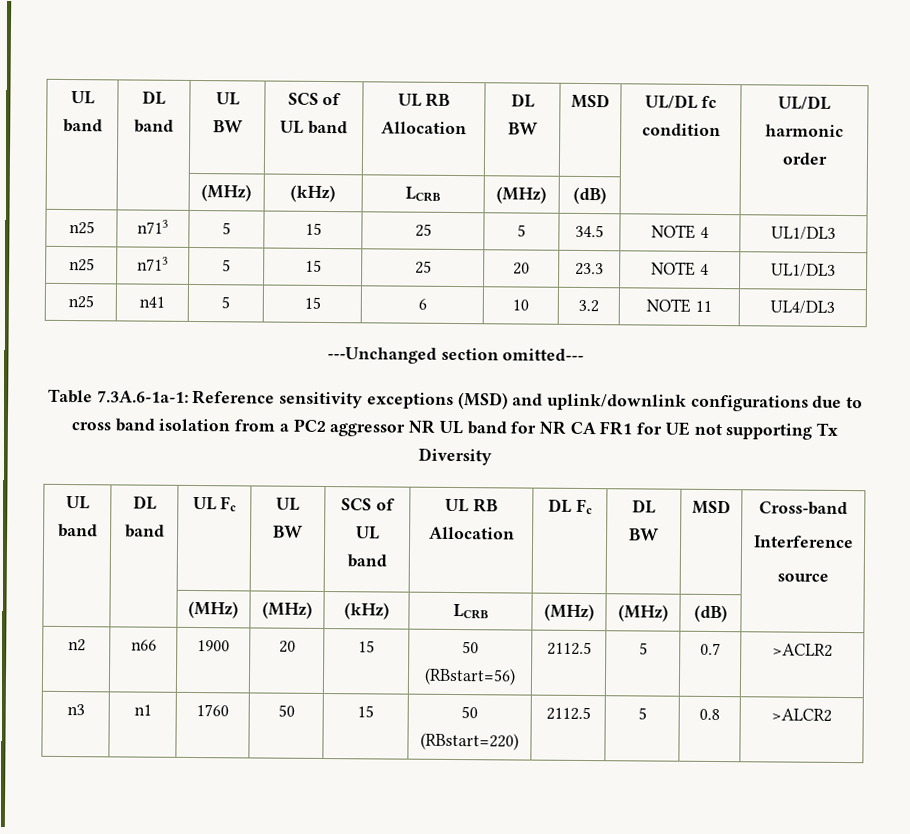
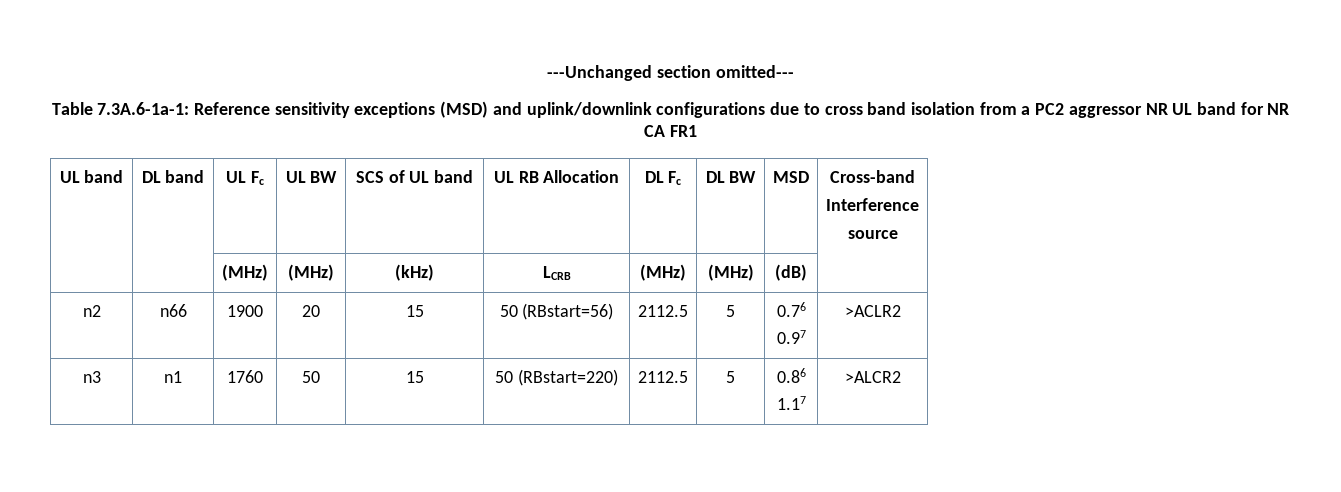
- UL band | DL band | UL BW | SCS of UL band | UL RB Allocation | DL BW | MSD | UL/DL fc condition | UL/DL harmonic order
- | | (MHz) | (kHz) | LCRB | (MHz) | (dB) | |
- n25 | n713 | 5 | 15 | 25 | 5 | 34.5 | NOTE 4 | UL1/DL3
- n25 | n713 | 5 | 15 | 25 | 20 | 23.3 | NOTE 4 | UL1/DL3
- n25 | n41 | 5 | 15 | 6 | 10 | 3.2 | NOTE 11 | UL4/DL3
- Table 7.3A.6-1a-1: Reference sensitivity exceptions (MSD) and uplink/downlink configurations due to cross band isolation from a PC2 aggressor NR UL band for NR CA FR1 for UE not supporting Tx Diversity
+ Table 7.3A.6-1a-1: Reference sensitivity exceptions (MSD) and uplink/downlink configurations due to cross band isolation from a PC2 aggressor NR UL band for NR CA FR1
- n2 | n66 | 1900 | 20 | 15 | 50 (RBstart=56) | 2112.5 | 5 | 0.7 | >ACLR2
+ n2 | n66 | 1900 | 20 | 15 | 50 (RBstart=56) | 2112.5 | 5 | 0.76
+ 0.97 | >ACLR2
- n3 | n1 | 1760 | 50 | 15 | 50 (RBstart=220) | 2112.5 | 5 | 0.8 | >ALCR2
+ n3 | n1 | 1760 | 50 | 15 | 50 (RBstart=220) | 2112.5 | 5 | 0.86
+ 1.17 | >ALCR2

